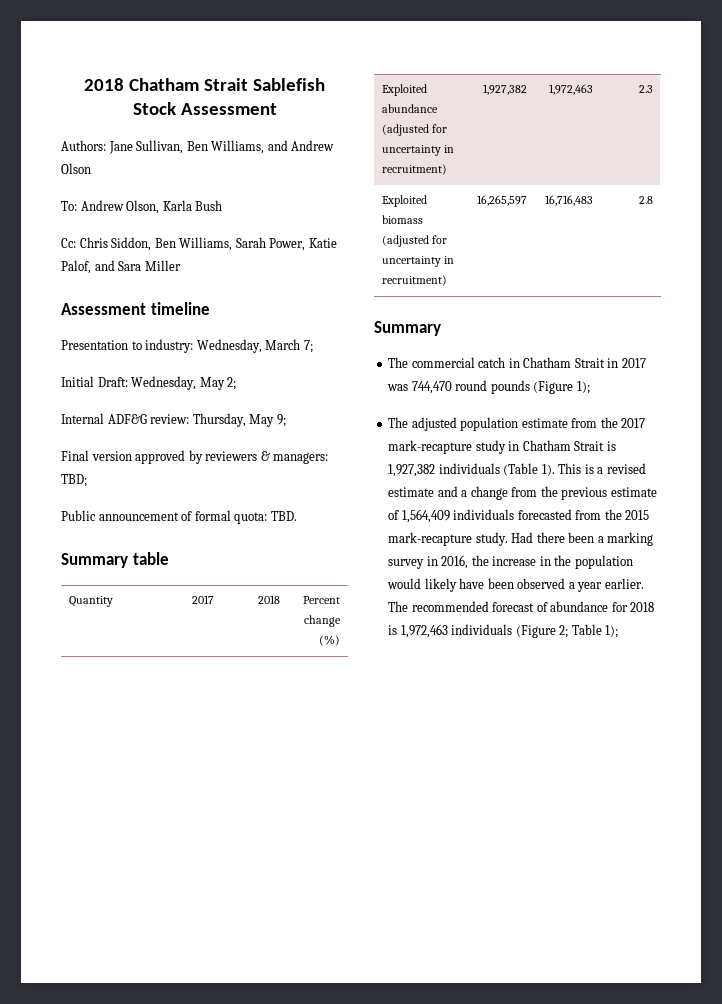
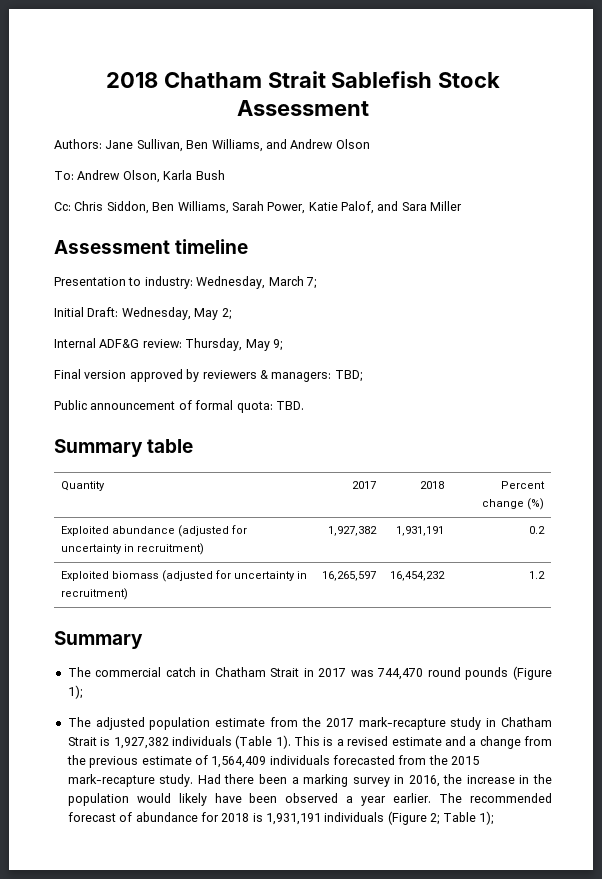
- Exploited abundance (adjusted for uncertainty in recruitment) | 1,927,382 | 1,972,463 | 2.3
+ Exploited abundance (adjusted for uncertainty in recruitment) | 1,927,382 | 1,931,191 | 0.2
- Exploited biomass (adjusted for uncertainty in recruitment) | 16,265,597 | 16,716,483 | 2.8
+ Exploited biomass (adjusted for uncertainty in recruitment) | 16,265,597 | 16,454,232 | 1.2
- The recommended forecast of abundance for 2018 is 1,972,463 individuals (Figure 2; Table 1);
+ The recommended forecast of abundance for 2018 is 1,931,191 individuals (Figure 2; Table 1);

